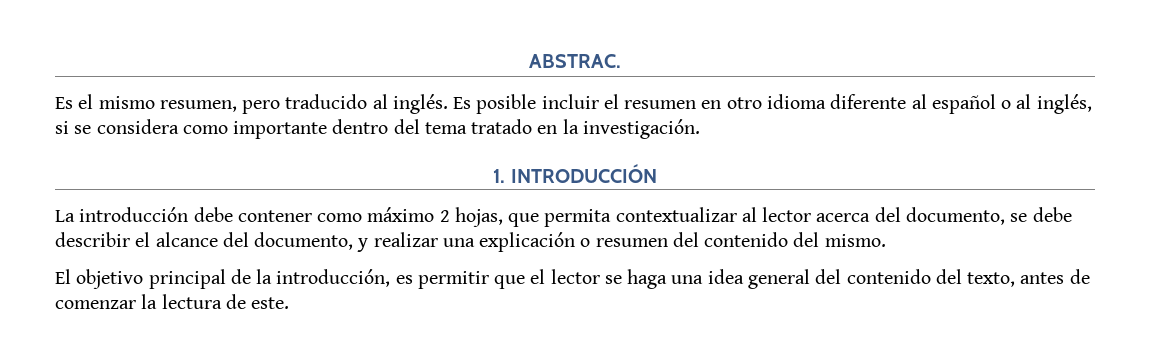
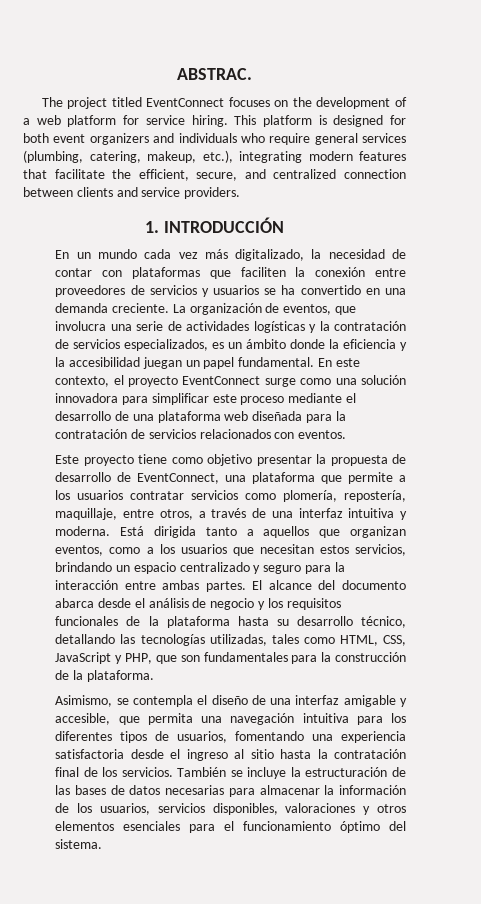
- Es el mismo resumen, pero traducido al inglés. Es posible incluir el resumen en otro idioma diferente al español o al inglés, si se considera como importante dentro del tema tratado en la investigación.
+ The project titled EventConnect focuses on the development of a web platform for service hiring. This platform is designed for both event organizers and individuals who require general services (plumbing, catering, makeup, etc.), integrating modern features that facilitate the efficient, secure, and centralized connection between clients and service providers.
  1. INTRODUCCIÓN
- La introducción debe contener como máximo 2 hojas, que permita contextualizar al lector acerca del documento, se debe describir el alcance del documento, y realizar una explicación o resumen del contenido del mismo.
- El objetivo principal de la introducción, es permitir que el lector se haga una idea general del contenido del texto, antes de comenzar la lectura de este.
+ En un mundo cada vez más digitalizado, la necesidad de contar con plataformas que faciliten la conexión entre proveedores de servicios y usuarios se ha convertido en una demanda creciente. La organización de eventos, que involucra una serie de actividades logísticas y la contratación de servicios especializados, es un ámbito donde la eficiencia y la accesibilidad juegan un papel fundamental. En este contexto, el proyecto EventConnect surge como una solución innovadora para simplificar este proceso mediante el desarrollo de una plataforma web diseñada para la contratación de servicios relacionados con eventos.
+ Este proyecto tiene como objetivo presentar la propuesta de desarrollo de EventConnect, una plataforma que permite a los usuarios contratar servicios como plomería, repostería, maquillaje, entre otros, a través de una interfaz intuitiva y moderna. Está dirigida tanto a aquellos que organizan eventos, como a los usuarios que necesitan estos servicios, brindando un espacio centralizado y seguro para la interacción entre ambas partes. El alcance del documento abarca desde el análisis de negocio y los requisitos funcionales de la plataforma hasta su desarrollo técnico, detallando las tecnologías utilizadas, tales como HTML, CSS, JavaScript y PHP, que son fundamentales para la construcción de la plataforma.
+ Asimismo, se contempla el diseño de una interfaz amigable y accesible, que permita una navegación intuitiva para los diferentes tipos de usuarios, fomentando una experiencia satisfactoria desde el ingreso al sitio hasta la contratación final de los servicios. También se incluye la estructuración de las bases de datos necesarias para almacenar la información de los usuarios, servicios disponibles, valoraciones y otros elementos esenciales para el funcionamiento óptimo del sistema.

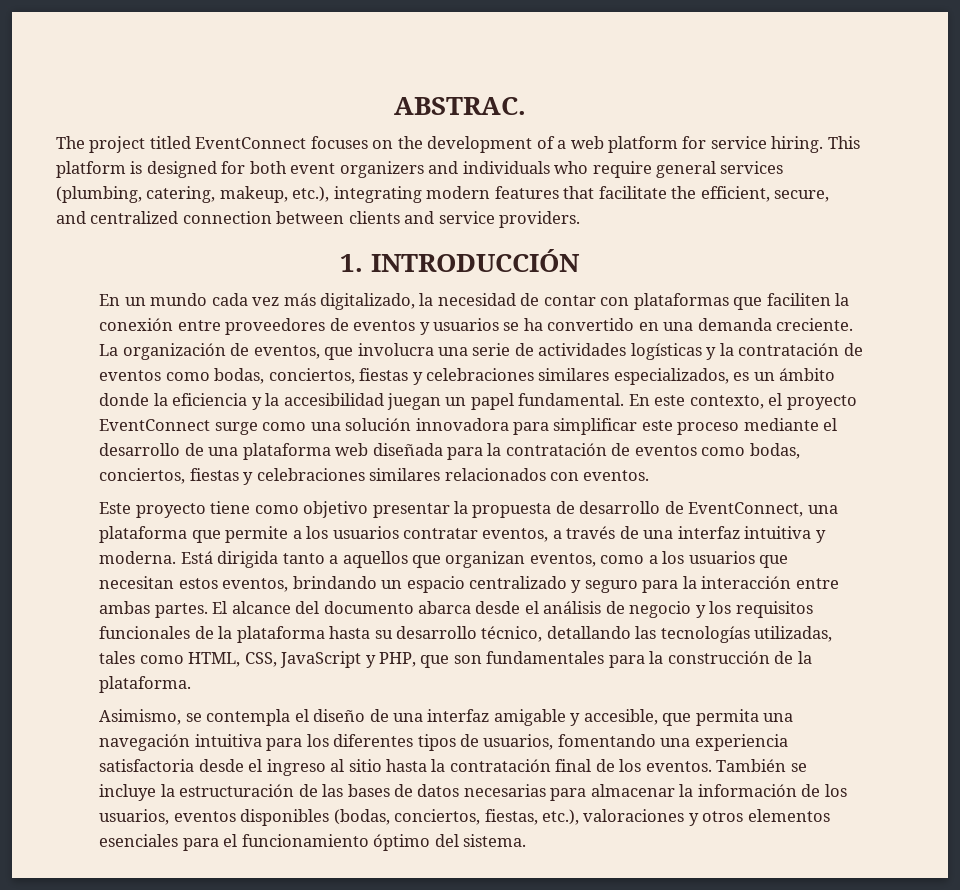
- En un mundo cada vez más digitalizado, la necesidad de contar con plataformas que faciliten la conexión entre proveedores de servicios y usuarios se ha convertido en una demanda creciente.
+ En un mundo cada vez más digitalizado, la necesidad de contar con plataformas que faciliten la conexión entre proveedores de eventos y usuarios se ha convertido en una demanda creciente.
- La organización de eventos, que involucra una serie de actividades logísticas y la contratación de servicios especializados, es un ámbito donde la eficiencia y la accesibilidad juegan un papel fundamental.
+ La organización de eventos, que involucra una serie de actividades logísticas y la contratación de eventos como bodas, conciertos, fiestas y celebraciones similares especializados, es un ámbito donde la eficiencia y la accesibilidad juegan un papel fundamental.
- En este contexto, el proyecto EventConnect surge como una solución innovadora para simplificar este proceso mediante el desarrollo de una plataforma web diseñada para la contratación de servicios relacionados con eventos.
+ En este contexto, el proyecto EventConnect surge como una solución innovadora para simplificar este proceso mediante el desarrollo de una plataforma web diseñada para la contratación de eventos como bodas, conciertos, fiestas y celebraciones similares relacionados con eventos.
- Este proyecto tiene como objetivo presentar la propuesta de desarrollo de EventConnect, una plataforma que permite a los usuarios contratar servicios como plomería, repostería, maquillaje, entre otros, a través de una interfaz intuitiva y moderna.
+ Este proyecto tiene como objetivo presentar la propuesta de desarrollo de EventConnect, una plataforma que permite a los usuarios contratar eventos, a través de una interfaz intuitiva y moderna.
- Está dirigida tanto a aquellos que organizan eventos, como a los usuarios que necesitan estos servicios, brindando un espacio centralizado y seguro para la interacción entre ambas partes.
+ Está dirigida tanto a aquellos que organizan eventos, como a los usuarios que necesitan estos eventos, brindando un espacio centralizado y seguro para la interacción entre ambas partes.
- Asimismo, se contempla el diseño de una interfaz amigable y accesible, que permita una navegación intuitiva para los diferentes tipos de usuarios, fomentando una experiencia satisfactoria desde el ingreso al sitio hasta la contratación final de los servicios.
+ Asimismo, se contempla el diseño de una interfaz amigable y accesible, que permita una navegación intuitiva para los diferentes tipos de usuarios, fomentando una experiencia satisfactoria desde el ingreso al sitio hasta la contratación final de los eventos.
- También se incluye la estructuración de las bases de datos necesarias para almacenar la información de los usuarios, servicios disponibles, valoraciones y otros elementos esenciales para el funcionamiento óptimo del sistema.
+ También se incluye la estructuración de las bases de datos necesarias para almacenar la información de los usuarios, eventos disponibles (bodas, conciertos, fiestas, etc.), valoraciones y otros elementos esenciales para el funcionamiento óptimo del sistema.

